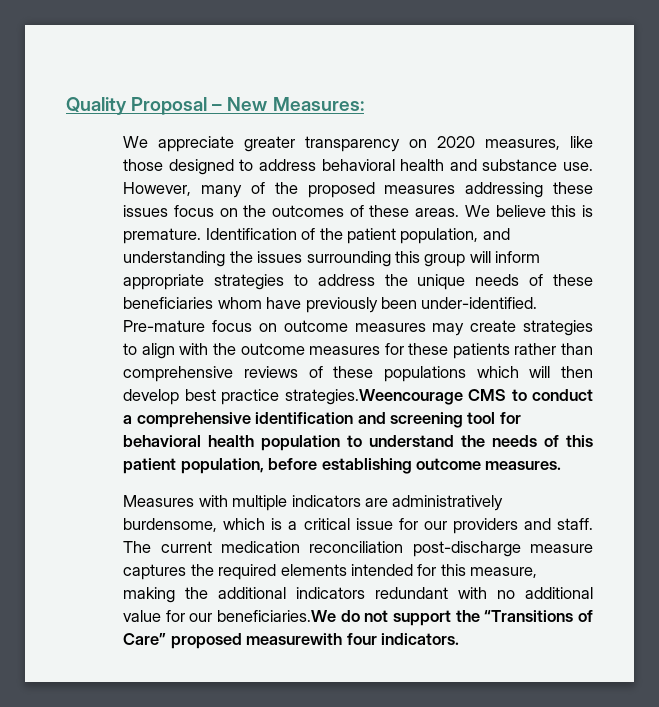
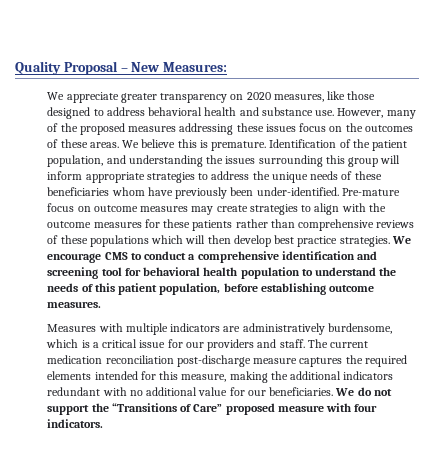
- Pre-mature focus on outcome measures may create strategies to align with the outcome measures for these patients rather than comprehensive reviews of these populations which will then develop best practice strategies.Weencourage CMS to conduct a comprehensive identification and screening tool for behavioral health population to understand the needs of this patient population, before establishing outcome measures.
+ Pre-mature focus on outcome measures may create strategies to align with the outcome measures for these patients rather than comprehensive reviews of these populations which will then develop best practice strategies. We encourage CMS to conduct a comprehensive identification and screening tool for behavioral health population to understand the needs of this patient population, before establishing outcome measures.
- The current medication reconciliation post-discharge measure captures the required elements intended for this measure, making the additional indicators redundant with no additional value for our beneficiaries.We do not support the “Transitions of Care” proposed measurewith four indicators.
+ The current medication reconciliation post-discharge measure captures the required elements intended for this measure, making the additional indicators redundant with no additional value for our beneficiaries. We do not support the “Transitions of Care” proposed measure with four indicators.

